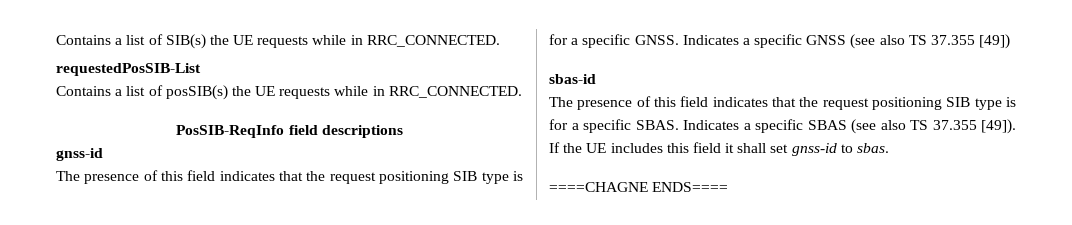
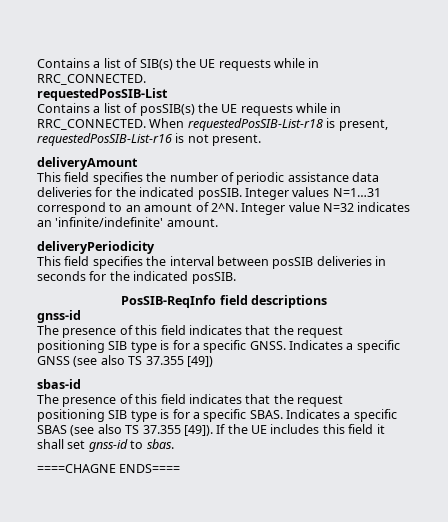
+ When requestedPosSIB-List-r18 is present, requestedPosSIB-List-r16 is not present.
+ deliveryAmount
+ This field specifies the number of periodic assistance data deliveries for the indicated posSIB. Integer values N=1…31 correspond to an amount of 2^N. Integer value N=32 indicates an 'infinite/indefinite' amount.
+ deliveryPeriodicity
+ This field specifies the interval between posSIB deliveries in seconds for the indicated posSIB.

